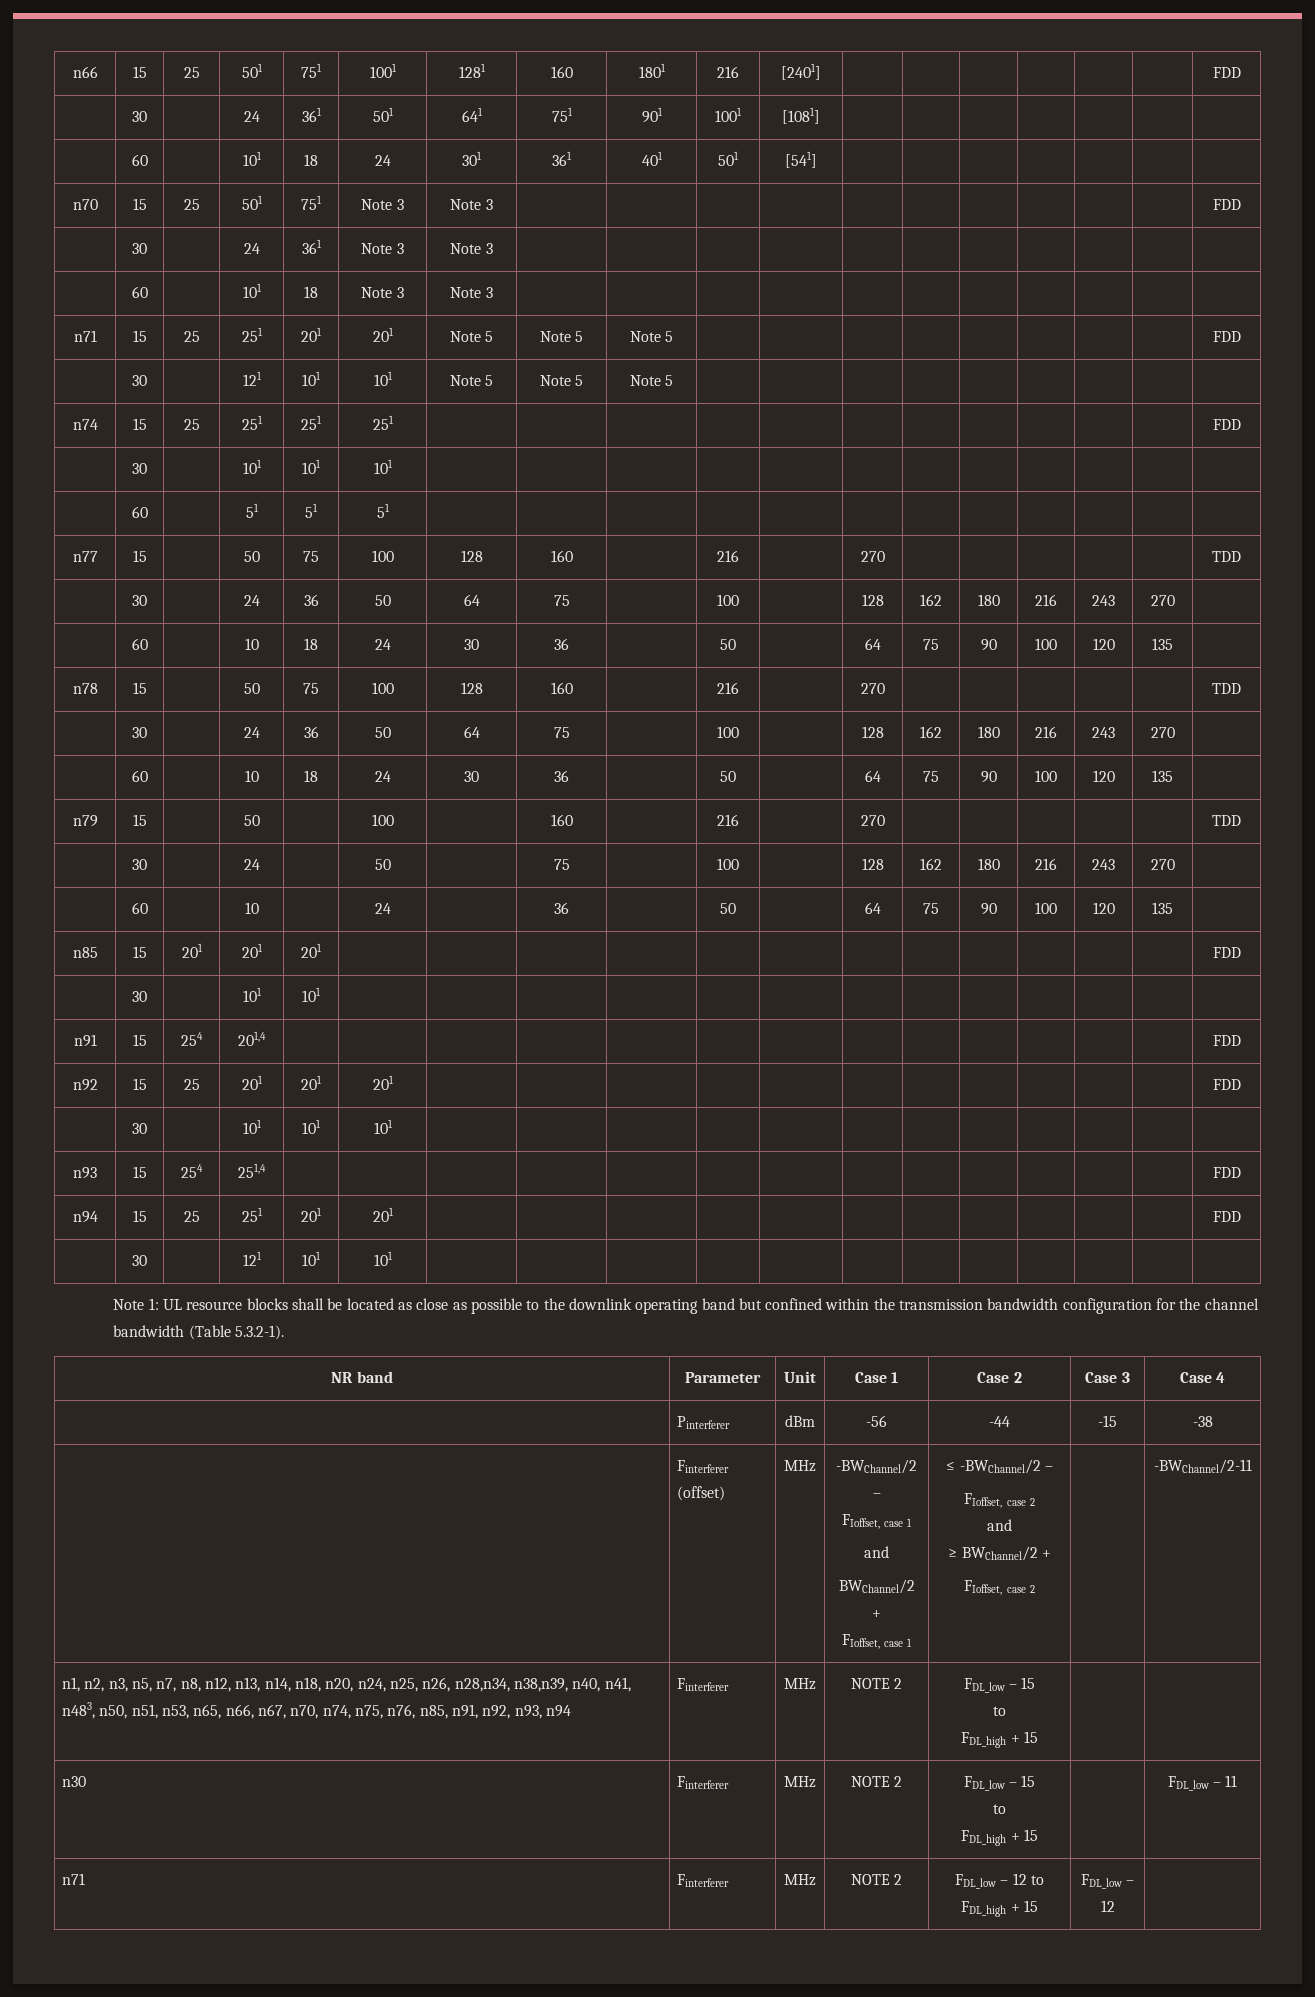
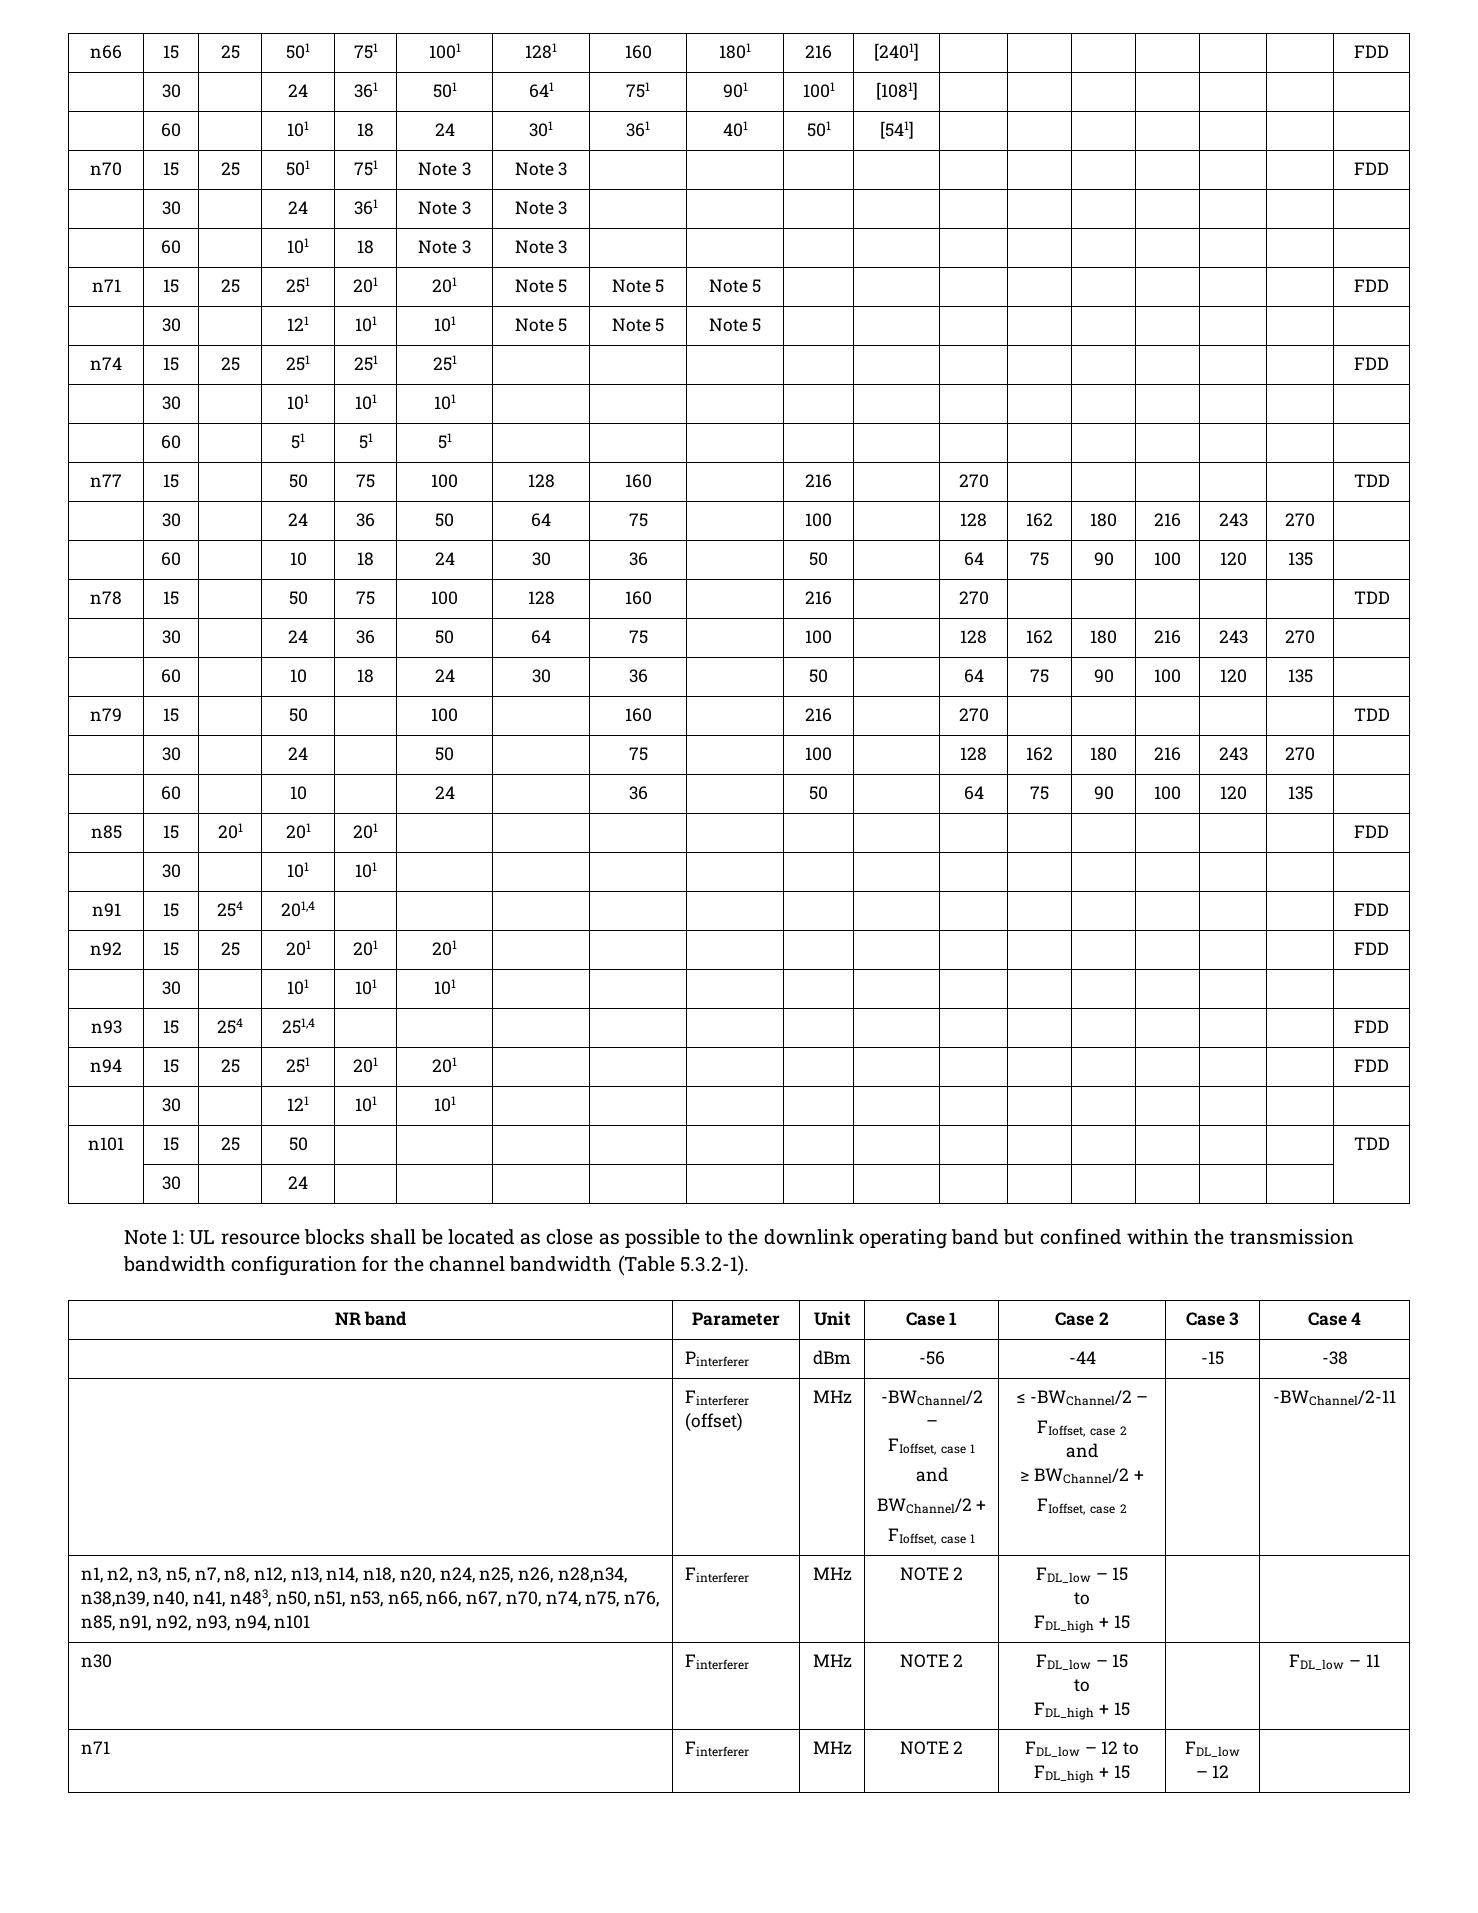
+ n101 | 15 | 25 | 50 | | | | | | | | | | | | | | TDD
+ | 30 | | 24 | | | | | | | | | | | | | |
- n1, n2, n3, n5, n7, n8, n12, n13, n14, n18, n20, n24, n25, n26, n28,n34, n38,n39, n40, n41, n483, n50, n51, n53, n65, n66, n67, n70, n74, n75, n76, n85, n91, n92, n93, n94
+ n1, n2, n3, n5, n7, n8, n12, n13, n14, n18, n20, n24, n25, n26, n28,n34, n38,n39, n40, n41, n483, n50, n51, n53, n65, n66, n67, n70, n74, n75, n76, n85, n91, n92, n93, n94, n101

